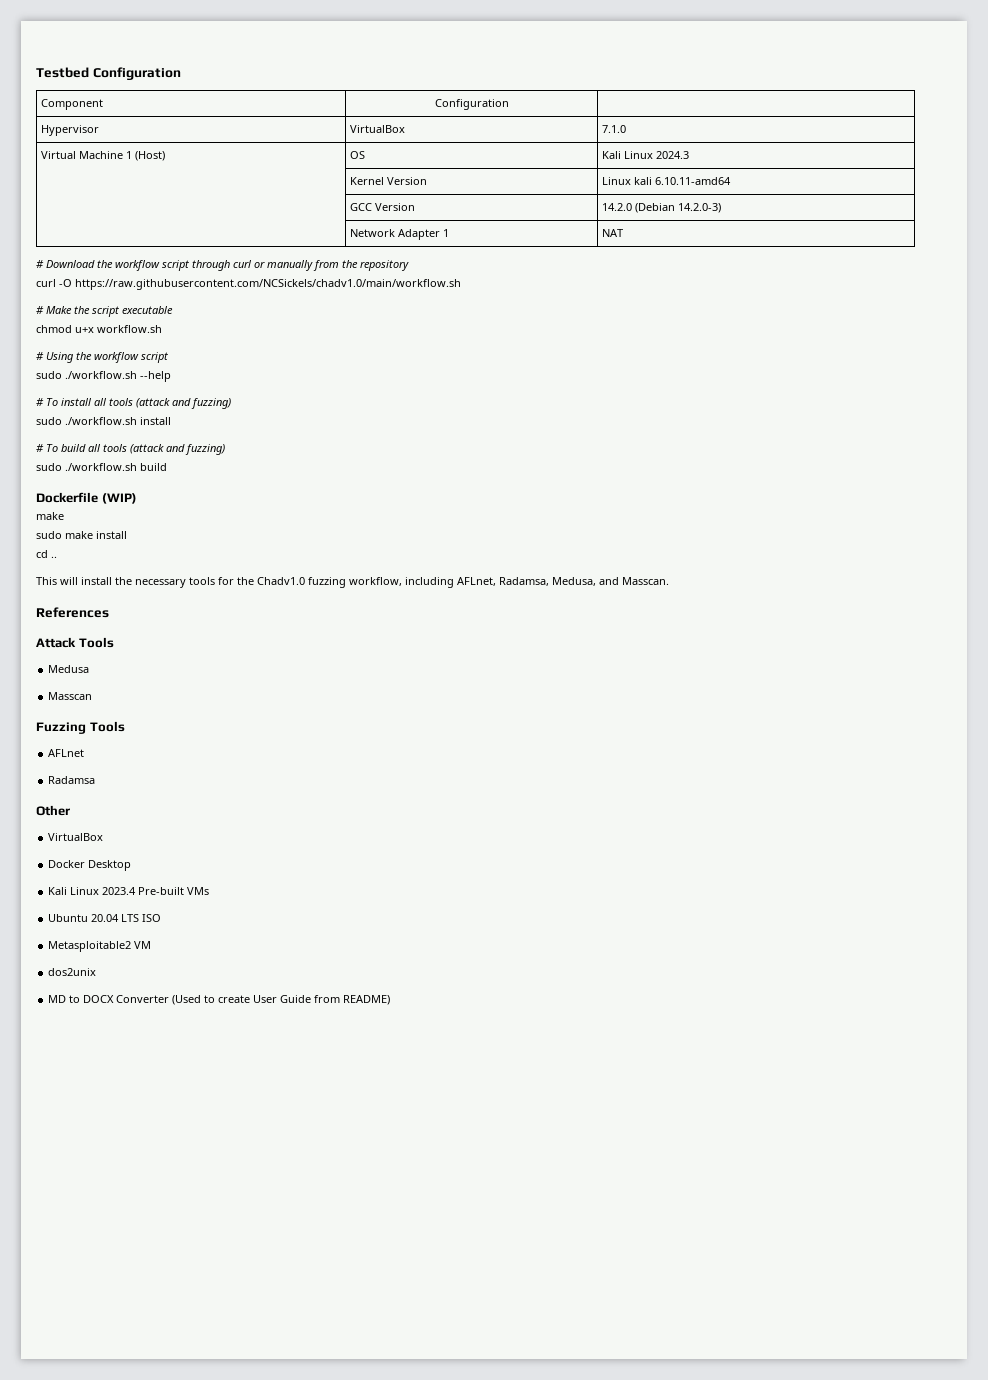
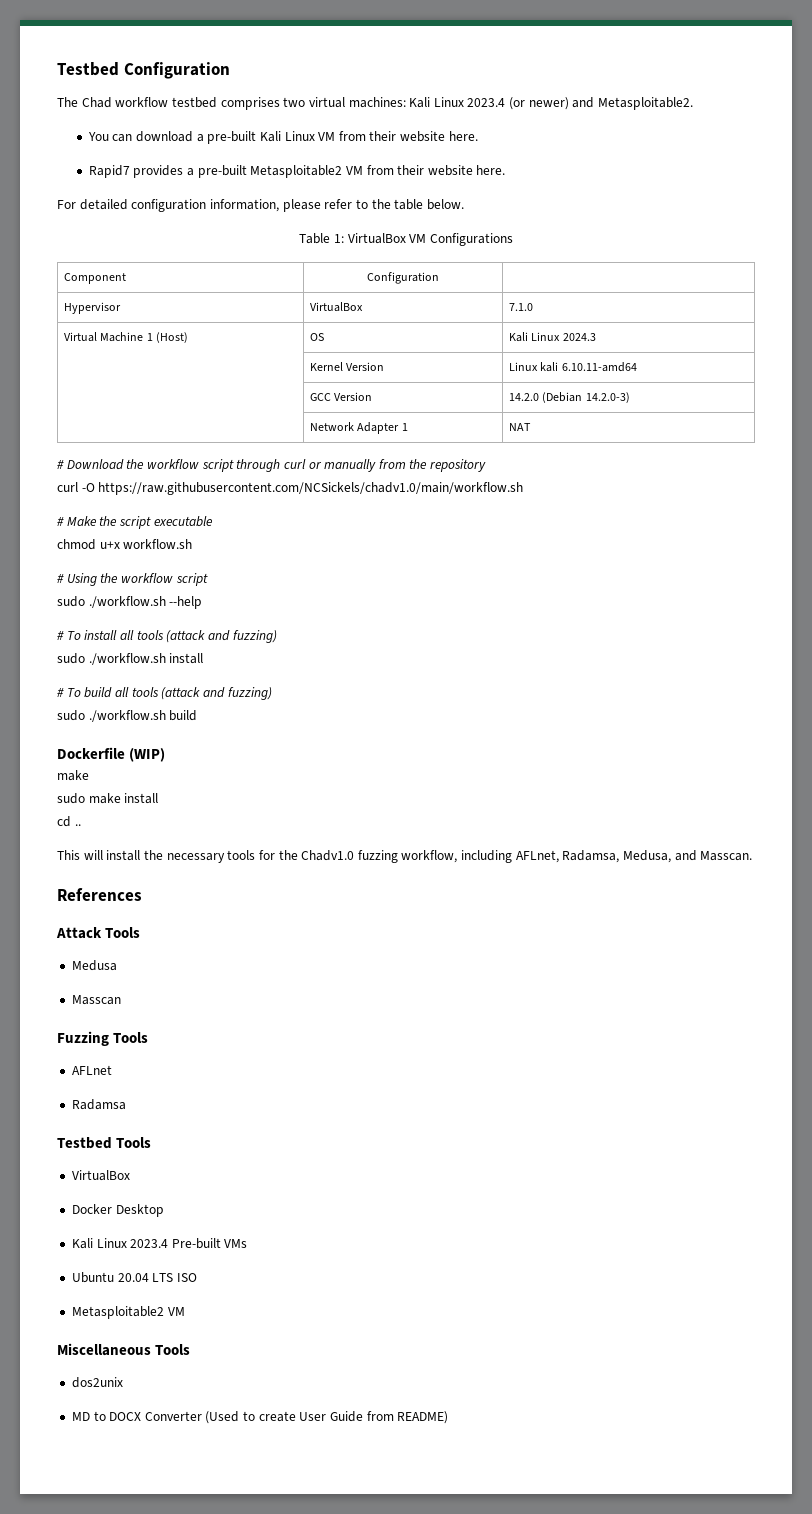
+ The Chad workflow testbed comprises two virtual machines: Kali Linux 2023.4 (or newer) and Metasploitable2.
+ You can download a pre-built Kali Linux VM from their website here.
+ Rapid7 provides a pre-built Metasploitable2 VM from their website here.
+ For detailed configuration information, please refer to the table below.
+ Table 1: VirtualBox VM Configurations
- Other
+ Testbed Tools
+ Miscellaneous Tools

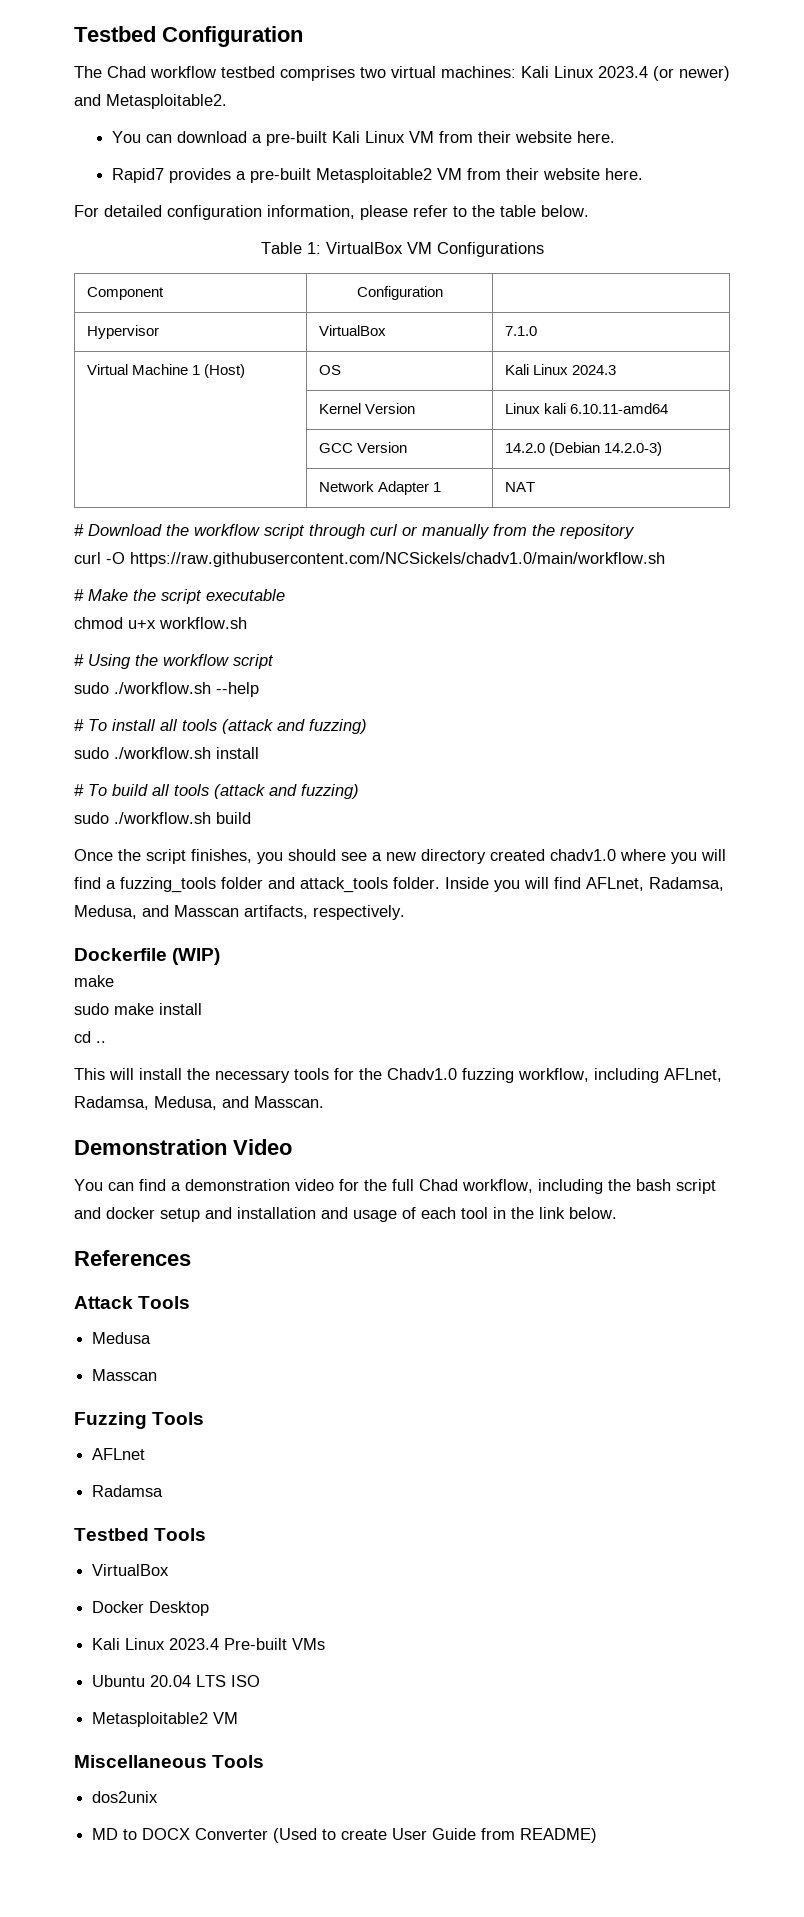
+ Once the script finishes, you should see a new directory created chadv1.0 where you will find a fuzzing_tools folder and attack_tools folder. Inside you will find AFLnet, Radamsa, Medusa, and Masscan artifacts, respectively.
+ Demonstration Video
+ You can find a demonstration video for the full Chad workflow, including the bash script and docker setup and installation and usage of each tool in the link below.

